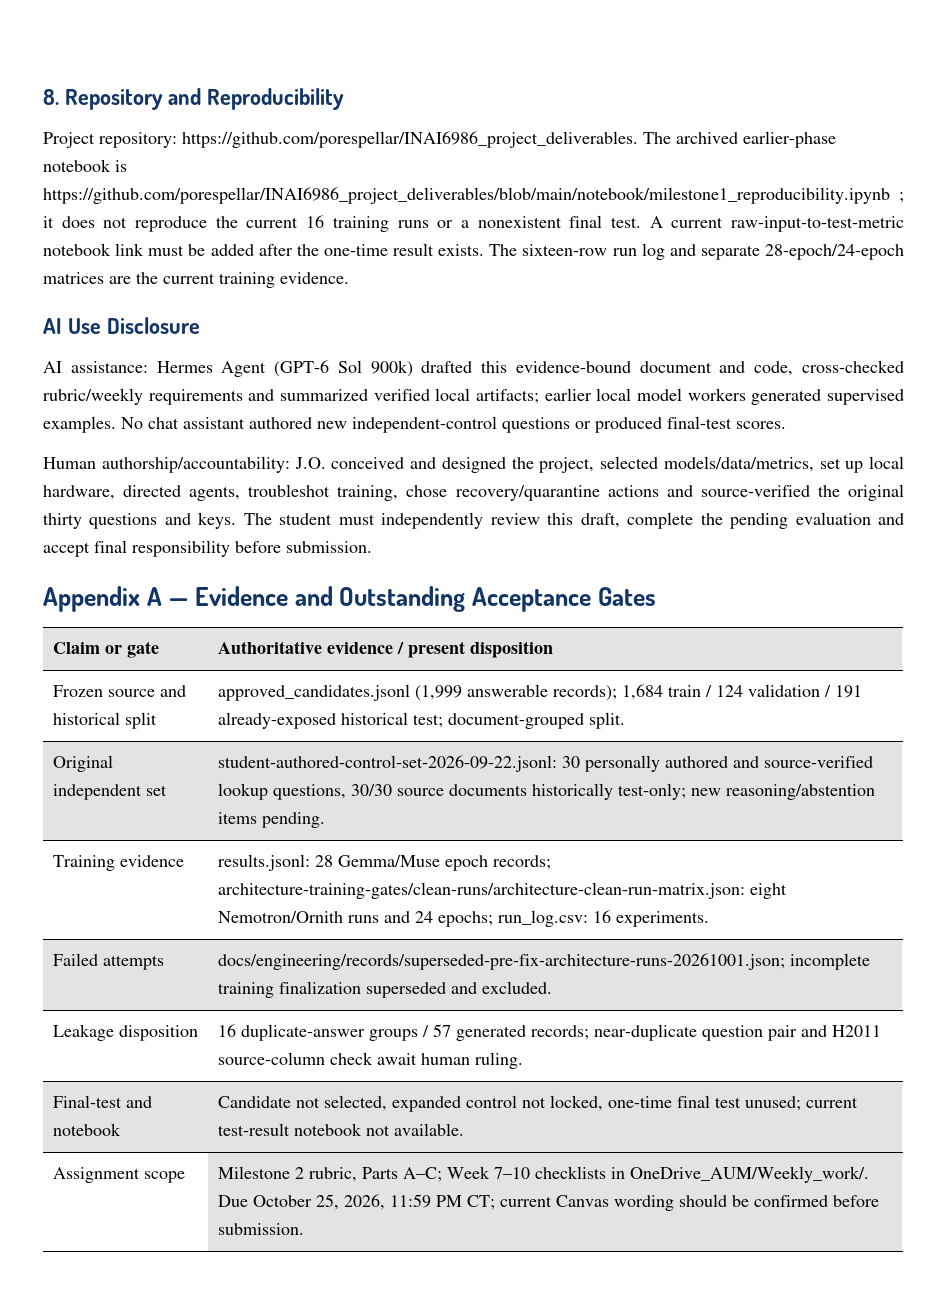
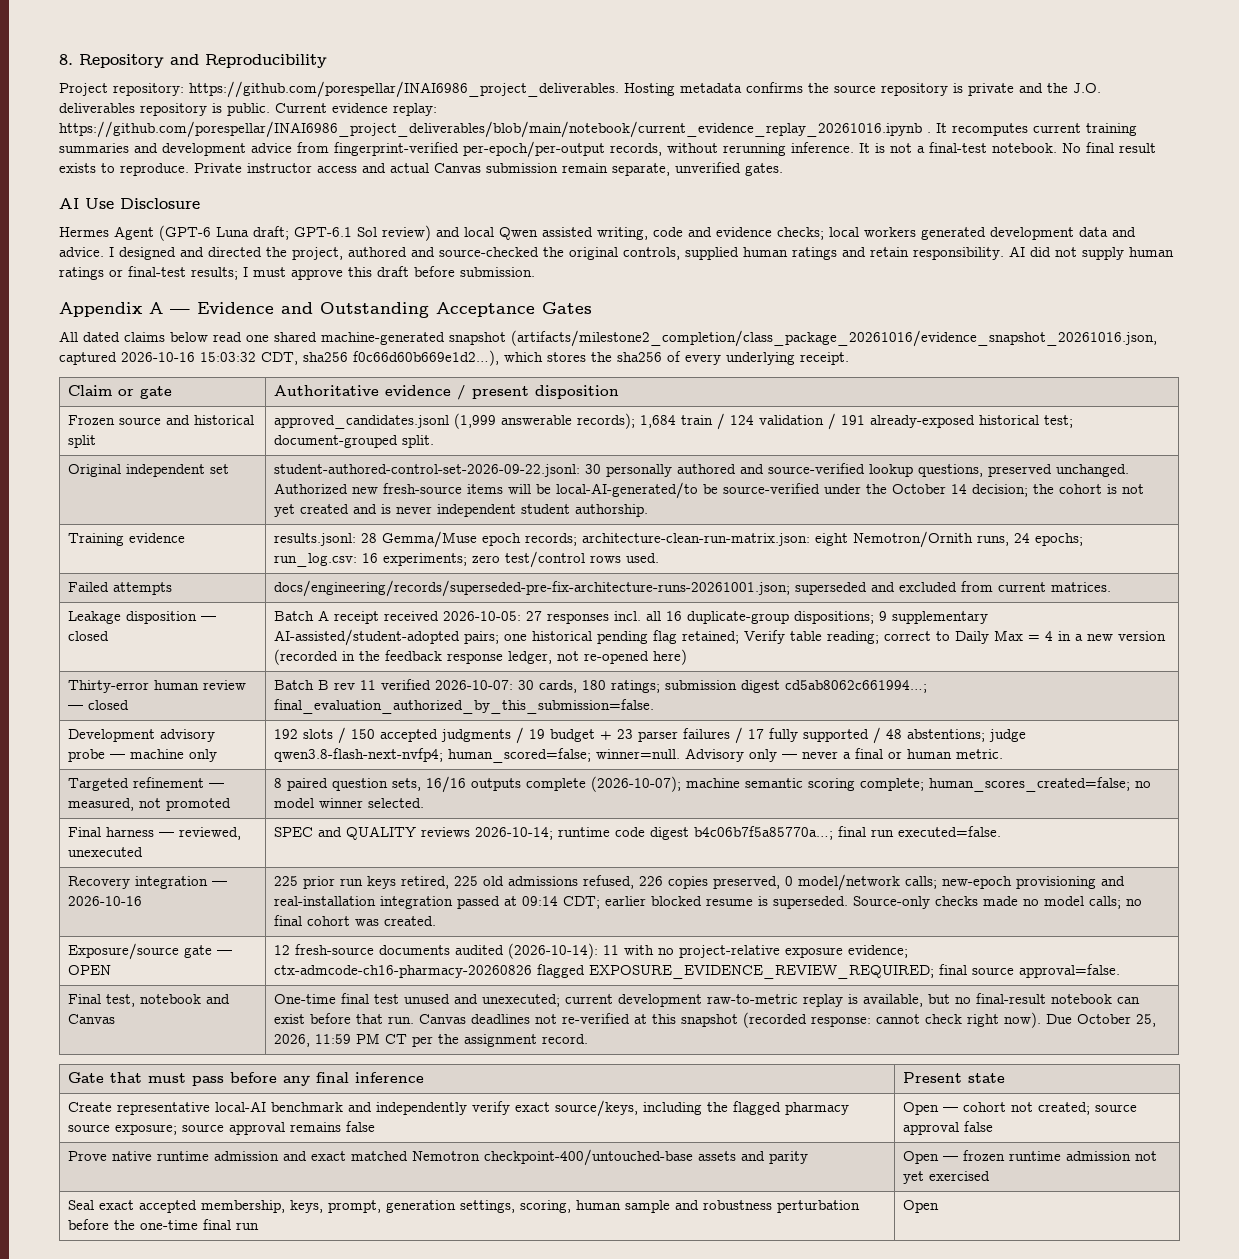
- Project repository: https://github.com/porespellar/INAI6986_project_deliverables. The archived earlier-phase notebook is https://github.com/porespellar/INAI6986_project_deliverables/blob/main/notebook/milestone1_reproducibility.ipynb ; it does not reproduce the current 16 training runs or a nonexistent final test. A current raw-input-to-test-metric notebook link must be added after the one-time result exists. The sixteen-row run log and separate 28-epoch/24-epoch matrices are the current training evidence.
+ Project repository: https://github.com/porespellar/INAI6986_project_deliverables. Hosting metadata confirms the source repository is private and the J.O. deliverables repository is public. Current evidence replay: https://github.com/porespellar/INAI6986_project_deliverables/blob/main/notebook/current_evidence_replay_20261016.ipynb . It recomputes current training summaries and development advice from fingerprint-verified per-epoch/per-output records, without rerunning inference. It is not a final-test notebook. No final result exists to reproduce. Private instructor access and actual Canvas submission remain separate, unverified gates.
- AI assistance: Hermes Agent (GPT-6 Sol 900k) drafted this evidence-bound document and code, cross-checked rubric/weekly requirements and summarized verified local artifacts; earlier local model workers generated supervised examples. No chat assistant authored new independent-control questions or produced final-test scores.
- Human authorship/accountability: J.O. conceived and designed the project, selected models/data/metrics, set up local hardware, directed agents, troubleshot training, chose recovery/quarantine actions and source-verified the original thirty questions and keys. The student must independently review this draft, complete the pending evaluation and accept final responsibility before submission.
+ Hermes Agent (GPT-6 Luna draft; GPT-6.1 Sol review) and local Qwen assisted writing, code and evidence checks; local workers generated development data and advice. I designed and directed the project, authored and source-checked the original controls, supplied human ratings and retain responsibility. AI did not supply human ratings or final-test results; I must approve this draft before submission.
+ All dated claims below read one shared machine-generated snapshot (artifacts/milestone2_completion/class_package_20261016/evidence_snapshot_20261016.json, captured 2026-10-16 15:03:32 CDT, sha256 f0c66d60b669e1d2…), which stores the sha256 of every underlying receipt.
- Original independent set | student-authored-control-set-2026-09-22.jsonl: 30 personally authored and source-verified lookup questions, 30/30 source documents historically test-only; new reasoning/abstention items pending.
+ Original independent set | student-authored-control-set-2026-09-22.jsonl: 30 personally authored and source-verified lookup questions, preserved unchanged. Authorized new fresh-source items will be local-AI-generated/to be source-verified under the October 14 decision; the cohort is not yet created and is never independent student authorship.
- Training evidence | results.jsonl: 28 Gemma/Muse epoch records; architecture-training-gates/clean-runs/architecture-clean-run-matrix.json: eight Nemotron/Ornith runs and 24 epochs; run_log.csv: 16 experiments.
- Failed attempts | docs/engineering/records/superseded-pre-fix-architecture-runs-20261001.json; incomplete training finalization superseded and excluded.
- Leakage disposition | 16 duplicate-answer groups / 57 generated records; near-duplicate question pair and H2011 source-column check await human ruling.
- Final-test and notebook | Candidate not selected, expanded control not locked, one-time final test unused; current test-result notebook not available.
- Assignment scope | Milestone 2 rubric, Parts A–C; Week 7–10 checklists in OneDrive_AUM/Weekly_work/. Due October 25, 2026, 11:59 PM CT; current Canvas wording should be confirmed before submission.
+ Training evidence | results.jsonl: 28 Gemma/Muse epoch records; architecture-clean-run-matrix.json: eight Nemotron/Ornith runs, 24 epochs; run_log.csv: 16 experiments; zero test/control rows used.
+ Failed attempts | docs/engineering/records/superseded-pre-fix-architecture-runs-20261001.json; superseded and excluded from current matrices.
+ Leakage disposition — closed | Batch A receipt received 2026-10-05: 27 responses incl. all 16 duplicate-group dispositions; 9 supplementary AI-assisted/student-adopted pairs; one historical pending flag retained; Verify table reading; correct to Daily Max = 4 in a new version (recorded in the feedback response ledger, not re-opened here)
+ Thirty-error human review — closed | Batch B rev 11 verified 2026-10-07: 30 cards, 180 ratings; submission digest cd5ab8062c661994…; final_evaluation_authorized_by_this_submission=false.
+ Development advisory probe — machine only | 192 slots / 150 accepted judgments / 19 budget + 23 parser failures / 17 fully supported / 48 abstentions; judge qwen3.8-flash-next-nvfp4; human_scored=false; winner=null. Advisory only — never a final or human metric.
+ Targeted refinement — measured, not promoted | 8 paired question sets, 16/16 outputs complete (2026-10-07); machine semantic scoring complete; human_scores_created=false; no model winner selected.
+ Final harness — reviewed, unexecuted | SPEC and QUALITY reviews 2026-10-14; runtime code digest b4c06b7f5a85770a…; final run executed=false.
+ Recovery integration — 2026-10-16 | 225 prior run keys retired, 225 old admissions refused, 226 copies preserved, 0 model/network calls; new-epoch provisioning and real-installation integration passed at 09:14 CDT; earlier blocked resume is superseded. Source-only checks made no model calls; no final cohort was created.
+ Exposure/source gate — OPEN | 12 fresh-source documents audited (2026-10-14): 11 with no project-relative exposure evidence; ctx-admcode-ch16-pharmacy-20260826 flagged EXPOSURE_EVIDENCE_REVIEW_REQUIRED; final source approval=false.
+ Final test, notebook and Canvas | One-time final test unused and unexecuted; current development raw-to-metric replay is available, but no final-result notebook can exist before that run. Canvas deadlines not re-verified at this snapshot (recorded response: cannot check right now). Due October 25, 2026, 11:59 PM CT per the assignment record.
+ Gate that must pass before any final inference | Present state
+ Create representative local-AI benchmark and independently verify exact source/keys, including the flagged pharmacy source exposure; source approval remains false | Open — cohort not created; source approval false
+ Prove native runtime admission and exact matched Nemotron checkpoint-400/untouched-base assets and parity | Open — frozen runtime admission not yet exercised
+ Seal exact accepted membership, keys, prompt, generation settings, scoring, human sample and robustness perturbation before the one-time final run | Open

